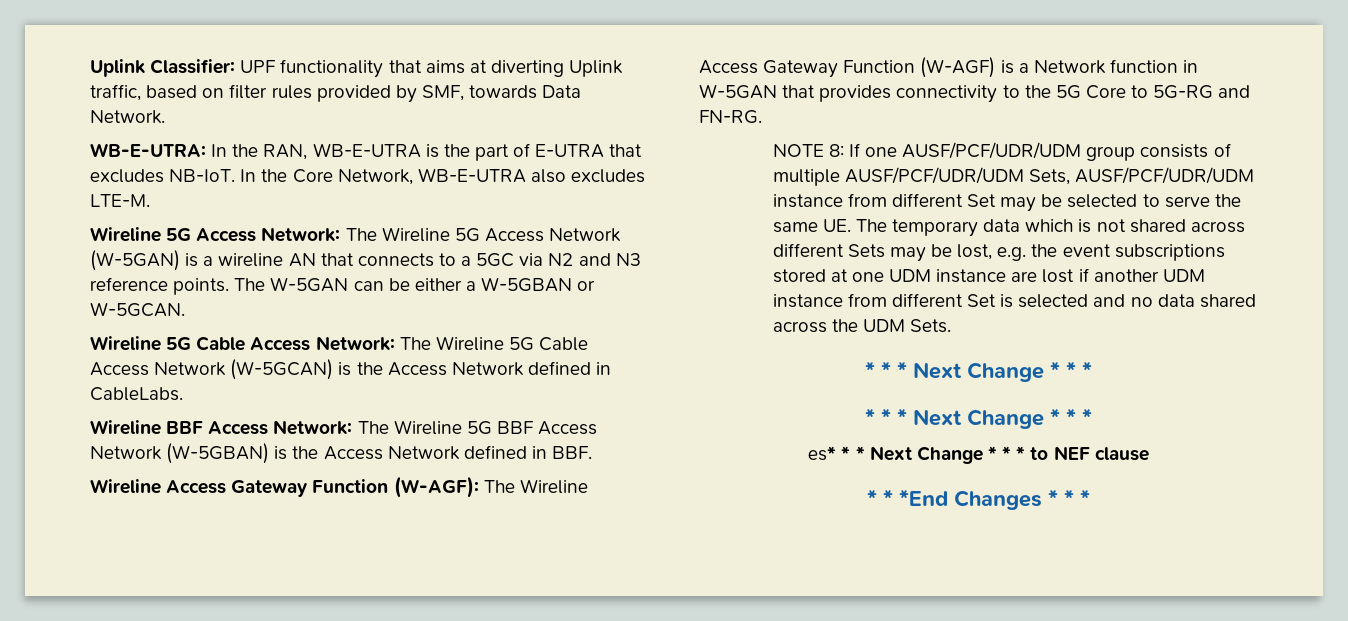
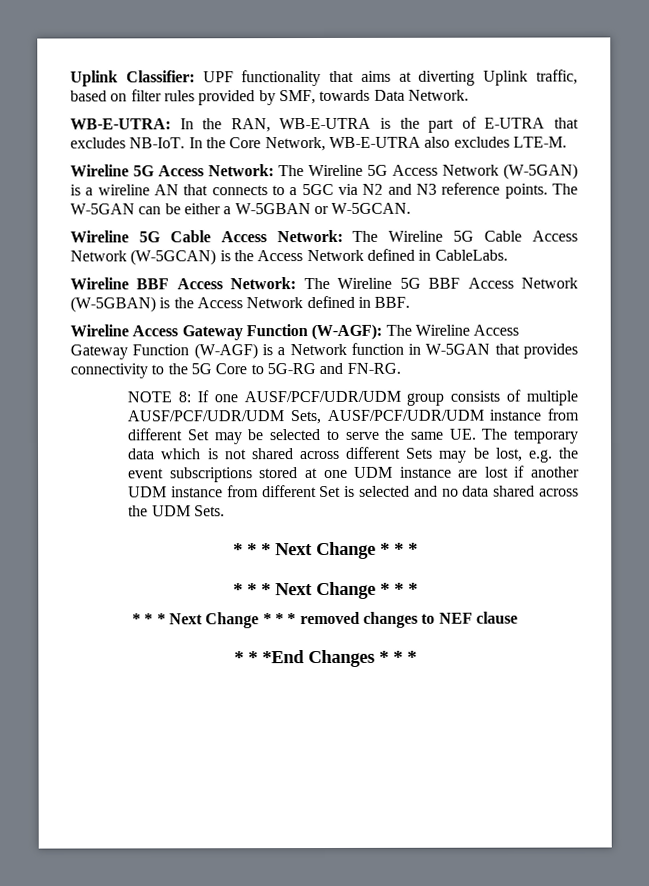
- es* * * Next Change * * * to NEF clause
+ * * * Next Change * * * removed changes to NEF clause

